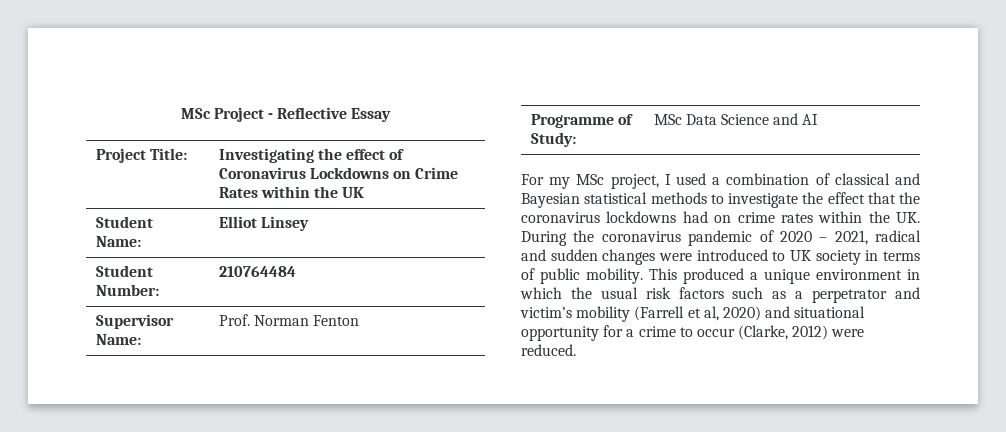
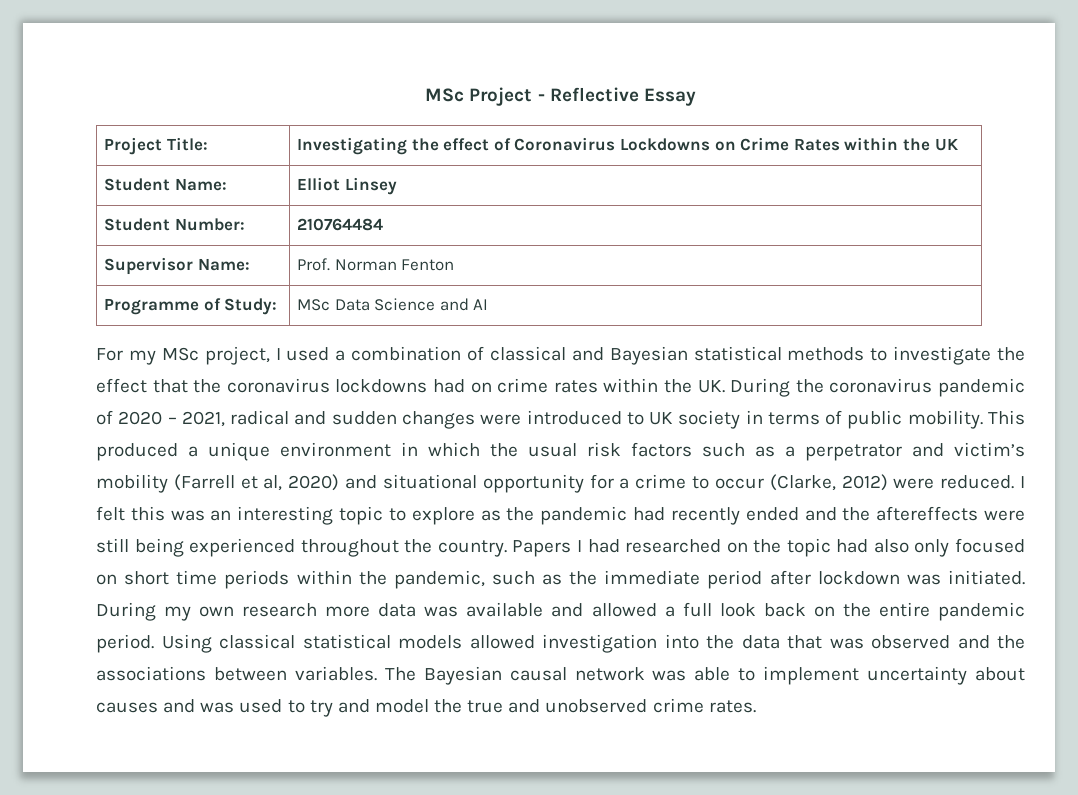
+ I felt this was an interesting topic to explore as the pandemic had recently ended and the aftereffects were still being experienced throughout the country. Papers I had researched on the topic had also only focused on short time periods within the pandemic, such as the immediate period after lockdown was initiated. During my own research more data was available and allowed a full look back on the entire pandemic period. Using classical statistical models allowed investigation into the data that was observed and the associations between variables. The Bayesian causal network was able to implement uncertainty about causes and was used to try and model the true and unobserved crime rates.

